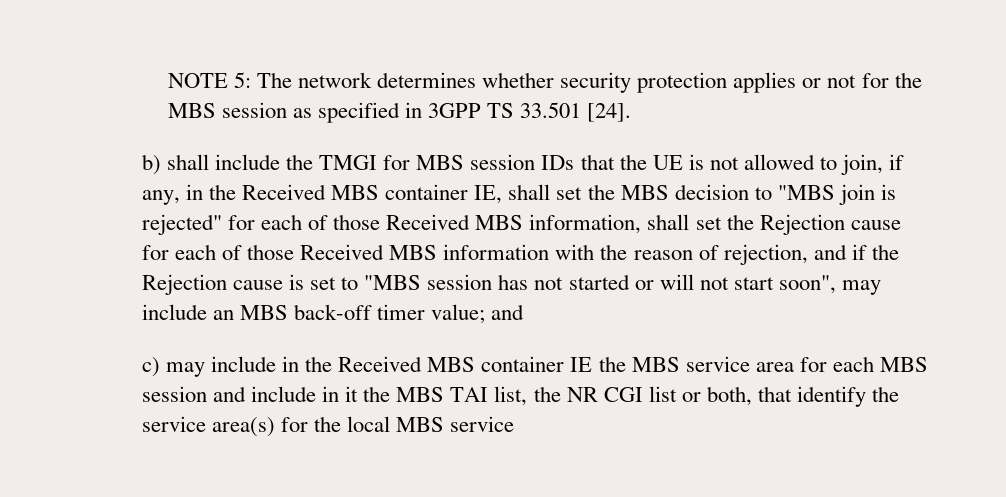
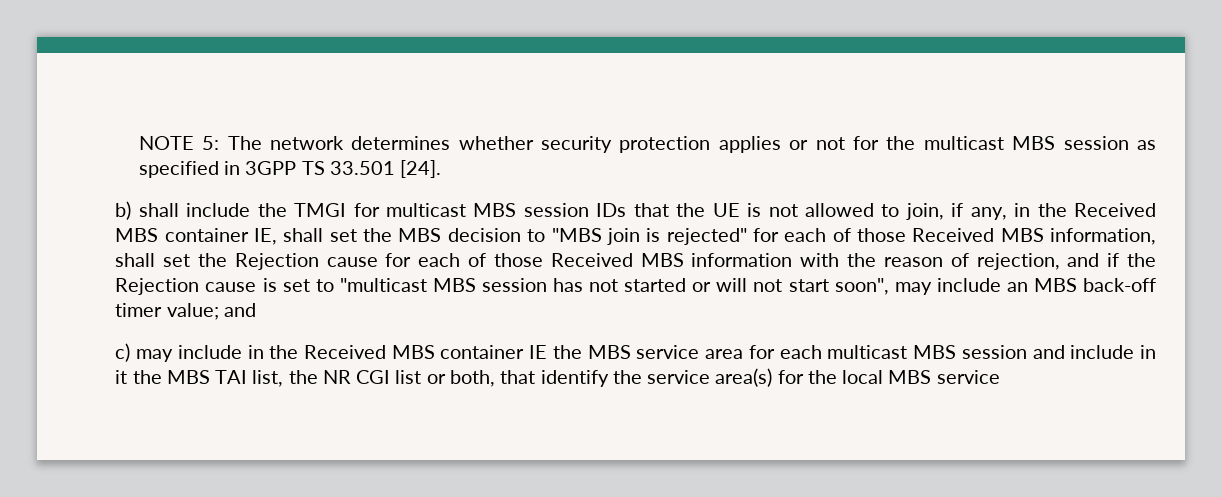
- NOTE 5: The network determines whether security protection applies or not for the MBS session as specified in 3GPP TS 33.501 [24].
+ NOTE 5: The network determines whether security protection applies or not for the multicast MBS session as specified in 3GPP TS 33.501 [24].
- b) shall include the TMGI for MBS session IDs that the UE is not allowed to join, if any, in the Received MBS container IE, shall set the MBS decision to "MBS join is rejected" for each of those Received MBS information, shall set the Rejection cause for each of those Received MBS information with the reason of rejection, and if the Rejection cause is set to "MBS session has not started or will not start soon", may include an MBS back-off timer value;
+ b) shall include the TMGI for multicast MBS session IDs that the UE is not allowed to join, if any, in the Received MBS container IE, shall set the MBS decision to "MBS join is rejected" for each of those Received MBS information, shall set the Rejection cause for each of those Received MBS information with the reason of rejection, and if the Rejection cause is set to "multicast MBS session has not started or will not start soon", may include an MBS back-off timer value;
- c) may include in the Received MBS container IE the MBS service area for each MBS session and include in it the MBS TAI list, the NR CGI list or both, that identify the service area(s) for the local MBS service
+ c) may include in the Received MBS container IE the MBS service area for each multicast MBS session and include in it the MBS TAI list, the NR CGI list or both, that identify the service area(s) for the local MBS service

